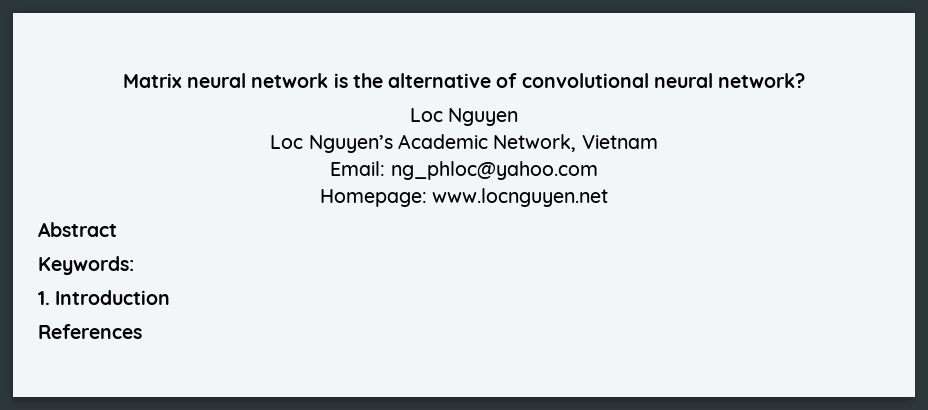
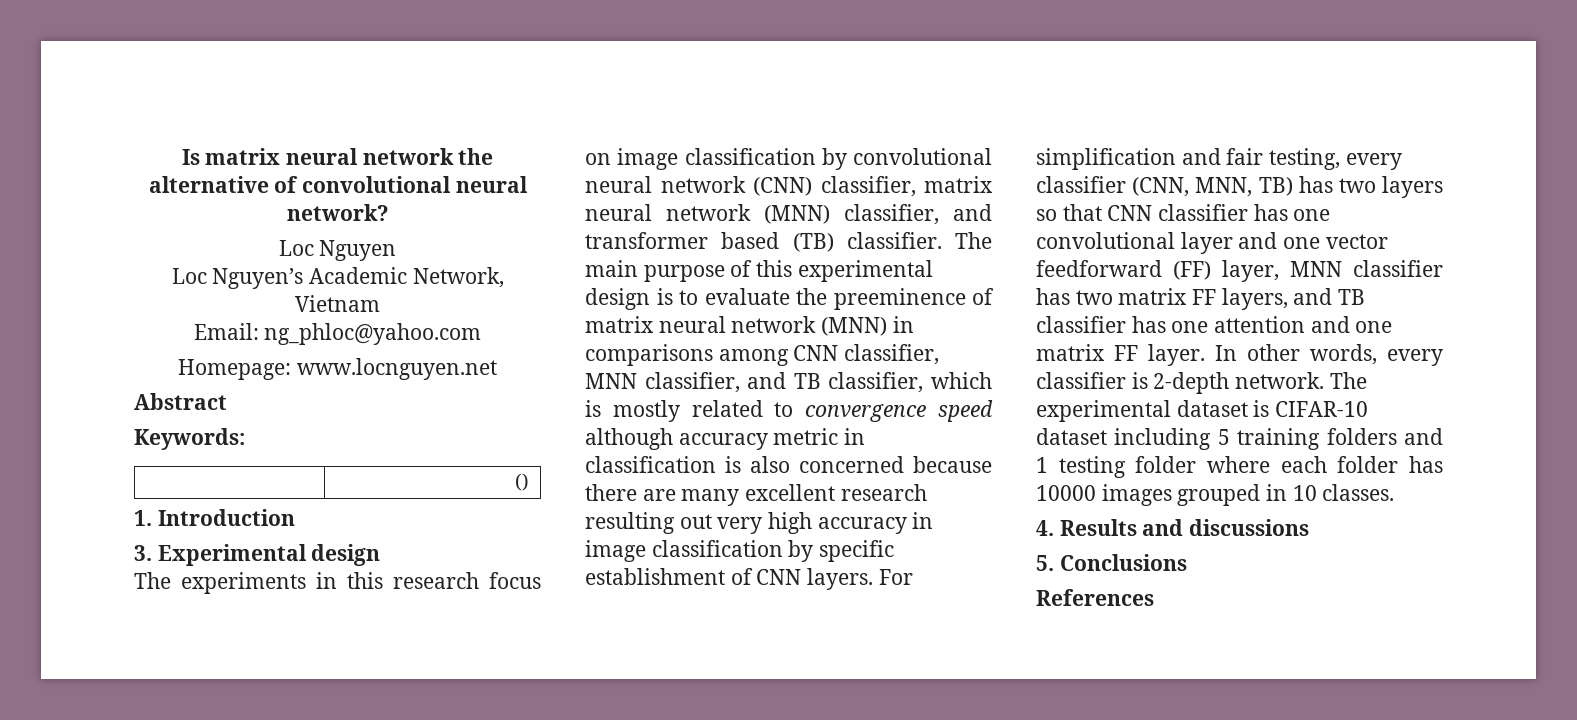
- Matrix neural network is the alternative of convolutional neural network?
+ Is matrix neural network the alternative of convolutional neural network?
+ | ()
+ 3. Experimental design
+ The experiments in this research focus on image classification by convolutional neural network (CNN) classifier, matrix neural network (MNN) classifier, and transformer based (TB) classifier. The main purpose of this experimental design is to evaluate the preeminence of matrix neural network (MNN) in comparisons among CNN classifier, MNN classifier, and TB classifier, which is mostly related to convergence speed although accuracy metric in classification is also concerned because there are many excellent research resulting out very high accuracy in image classification by specific establishment of CNN layers. For simplification and fair testing, every classifier (CNN, MNN, TB) has two layers so that CNN classifier has one convolutional layer and one vector feedforward (FF) layer, MNN classifier has two matrix FF layers, and TB classifier has one attention and one matrix FF layer. In other words, every classifier is 2-depth network. The experimental dataset is CIFAR-10 dataset including 5 training folders and 1 testing folder where each folder has 10000 images grouped in 10 classes.
+ 4. Results and discussions
+ 5. Conclusions

